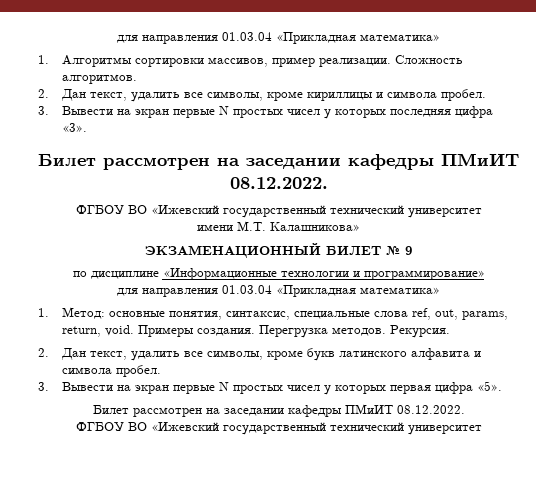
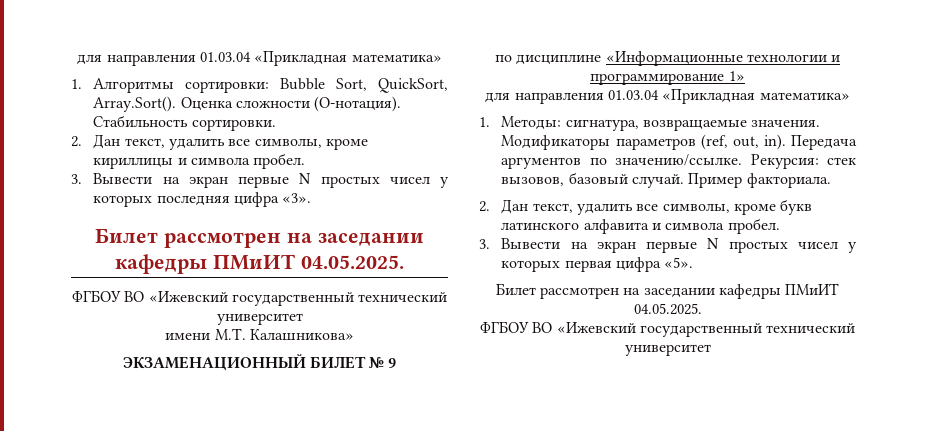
- 1. Алгоритмы сортировки массивов, пример реализации. Сложность алгоритмов.
+ 1. Алгоритмы сортировки: Bubble Sort, QuickSort, Array.Sort(). Оценка сложности (O-нотация). Стабильность сортировки.
  3. Вывести на экран первые N простых чисел у которых последняя цифра «3».
- Билет рассмотрен на заседании кафедры ПМиИТ 08.12.2022.
+ Билет рассмотрен на заседании кафедры ПМиИТ 04.05.2025.
- по дисциплине «Информационные технологии и программирование»
+ по дисциплине «Информационные технологии и программирование 1»
  для направления 01.03.04 «Прикладная математика»
- 1. Метод: основные понятия, синтаксис, специальные слова ref, out, params, return, void. Примеры создания. Перегрузка методов. Рекурсия.
+ 1. Методы: сигнатура, возвращаемые значения. Модификаторы параметров (ref, out, in). Передача аргументов по значению/ссылке. Рекурсия: стек вызовов, базовый случай. Пример факториала.
  3. Вывести на экран первые N простых чисел у которых первая цифра «5».
- Билет рассмотрен на заседании кафедры ПМиИТ 08.12.2022.
+ Билет рассмотрен на заседании кафедры ПМиИТ 04.05.2025.

